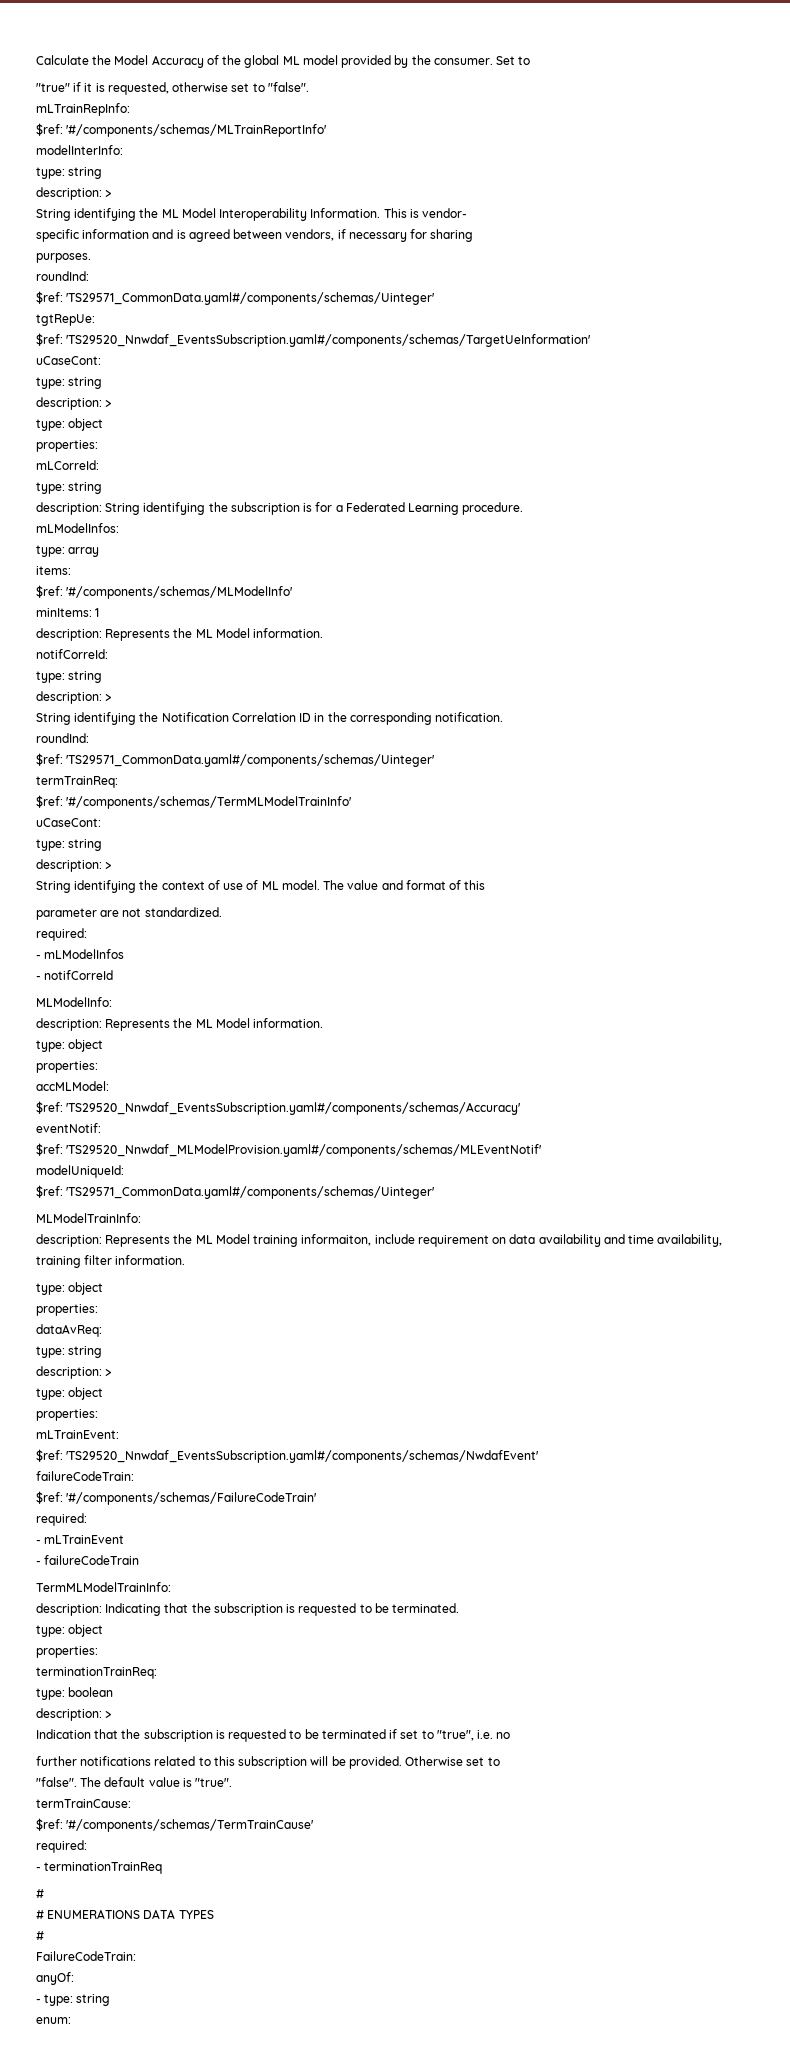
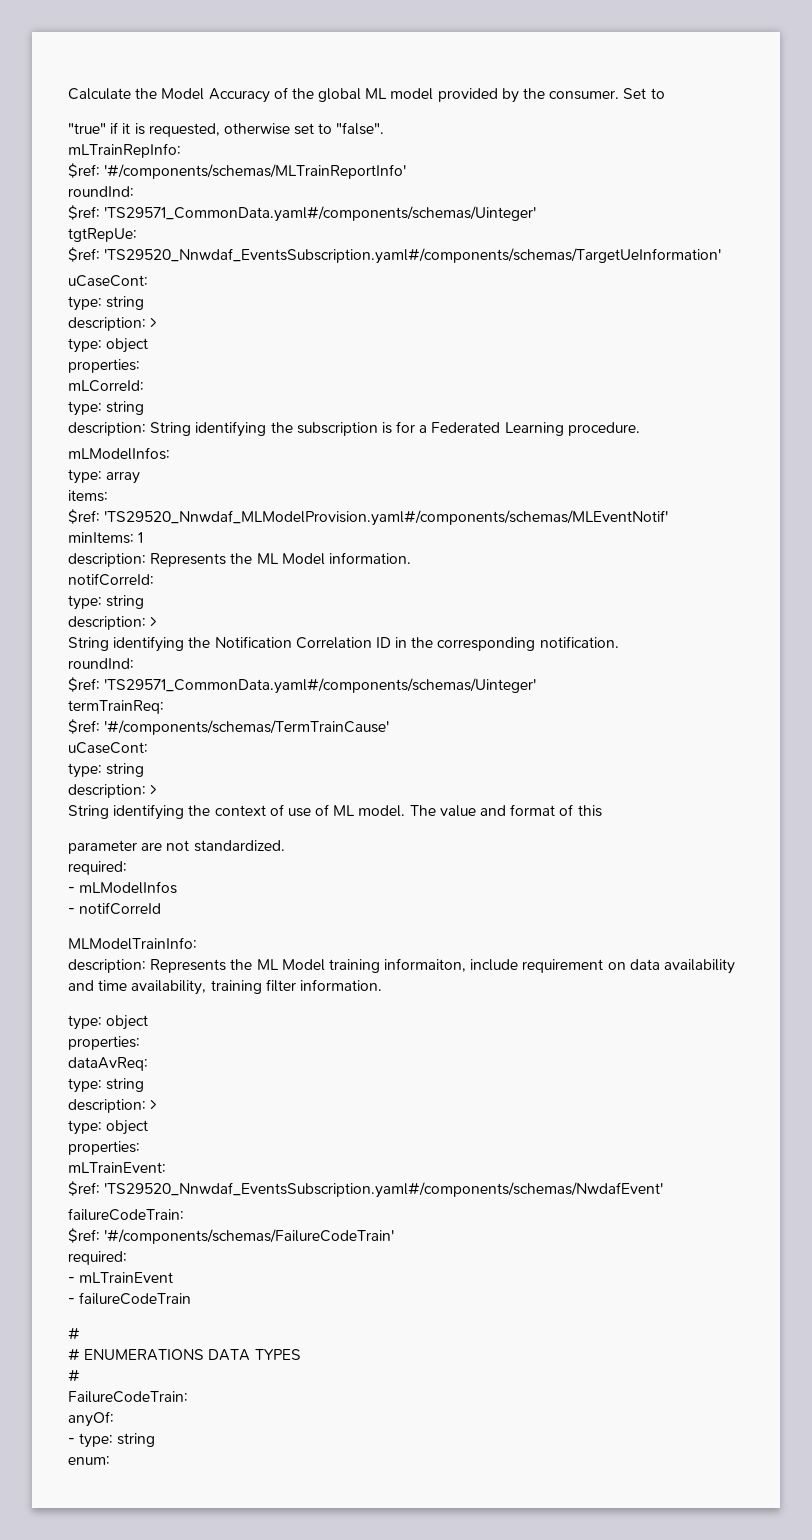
- modelInterInfo:
- type: string
- description: >
- String identifying the ML Model Interoperability Information. This is vendor-
- specific information and is agreed between vendors, if necessary for sharing
- purposes.
- $ref: '#/components/schemas/MLModelInfo'
+ $ref: 'TS29520_Nnwdaf_MLModelProvision.yaml#/components/schemas/MLEventNotif'
- $ref: '#/components/schemas/TermMLModelTrainInfo'
+ $ref: '#/components/schemas/TermTrainCause'
- MLModelInfo:
- description: Represents the ML Model information.
- type: object
- properties:
- accMLModel:
- $ref: 'TS29520_Nnwdaf_EventsSubscription.yaml#/components/schemas/Accuracy'
- eventNotif:
- $ref: 'TS29520_Nnwdaf_MLModelProvision.yaml#/components/schemas/MLEventNotif'
- modelUniqueId:
- $ref: 'TS29571_CommonData.yaml#/components/schemas/Uinteger'
- TermMLModelTrainInfo:
- description: Indicating that the subscription is requested to be terminated.
- type: object
- properties:
- terminationTrainReq:
- type: boolean
- description: >
- Indication that the subscription is requested to be terminated if set to "true", i.e. no
- further notifications related to this subscription will be provided. Otherwise set to
- "false". The default value is "true".
- termTrainCause:
- $ref: '#/components/schemas/TermTrainCause'
- required:
- - terminationTrainReq

